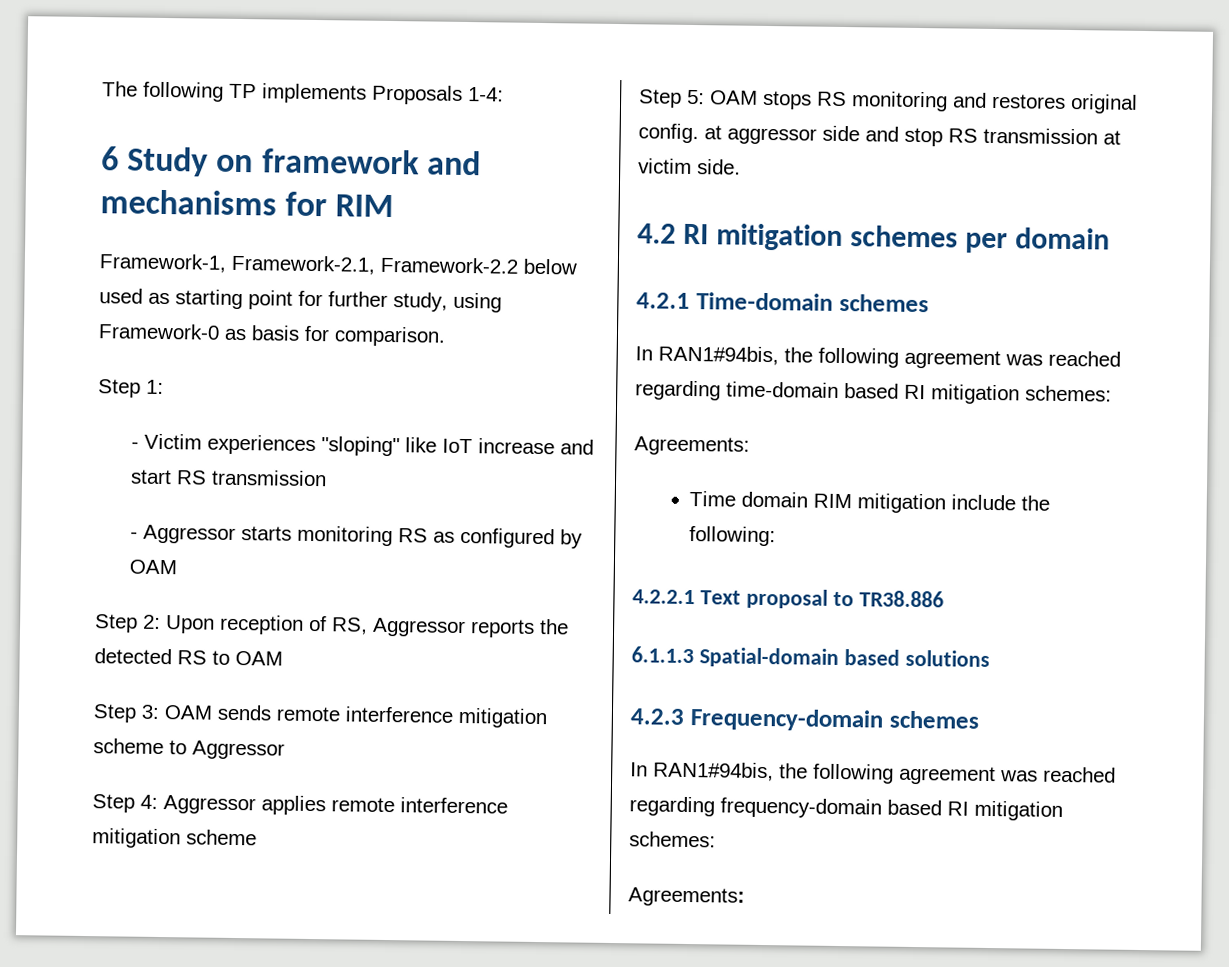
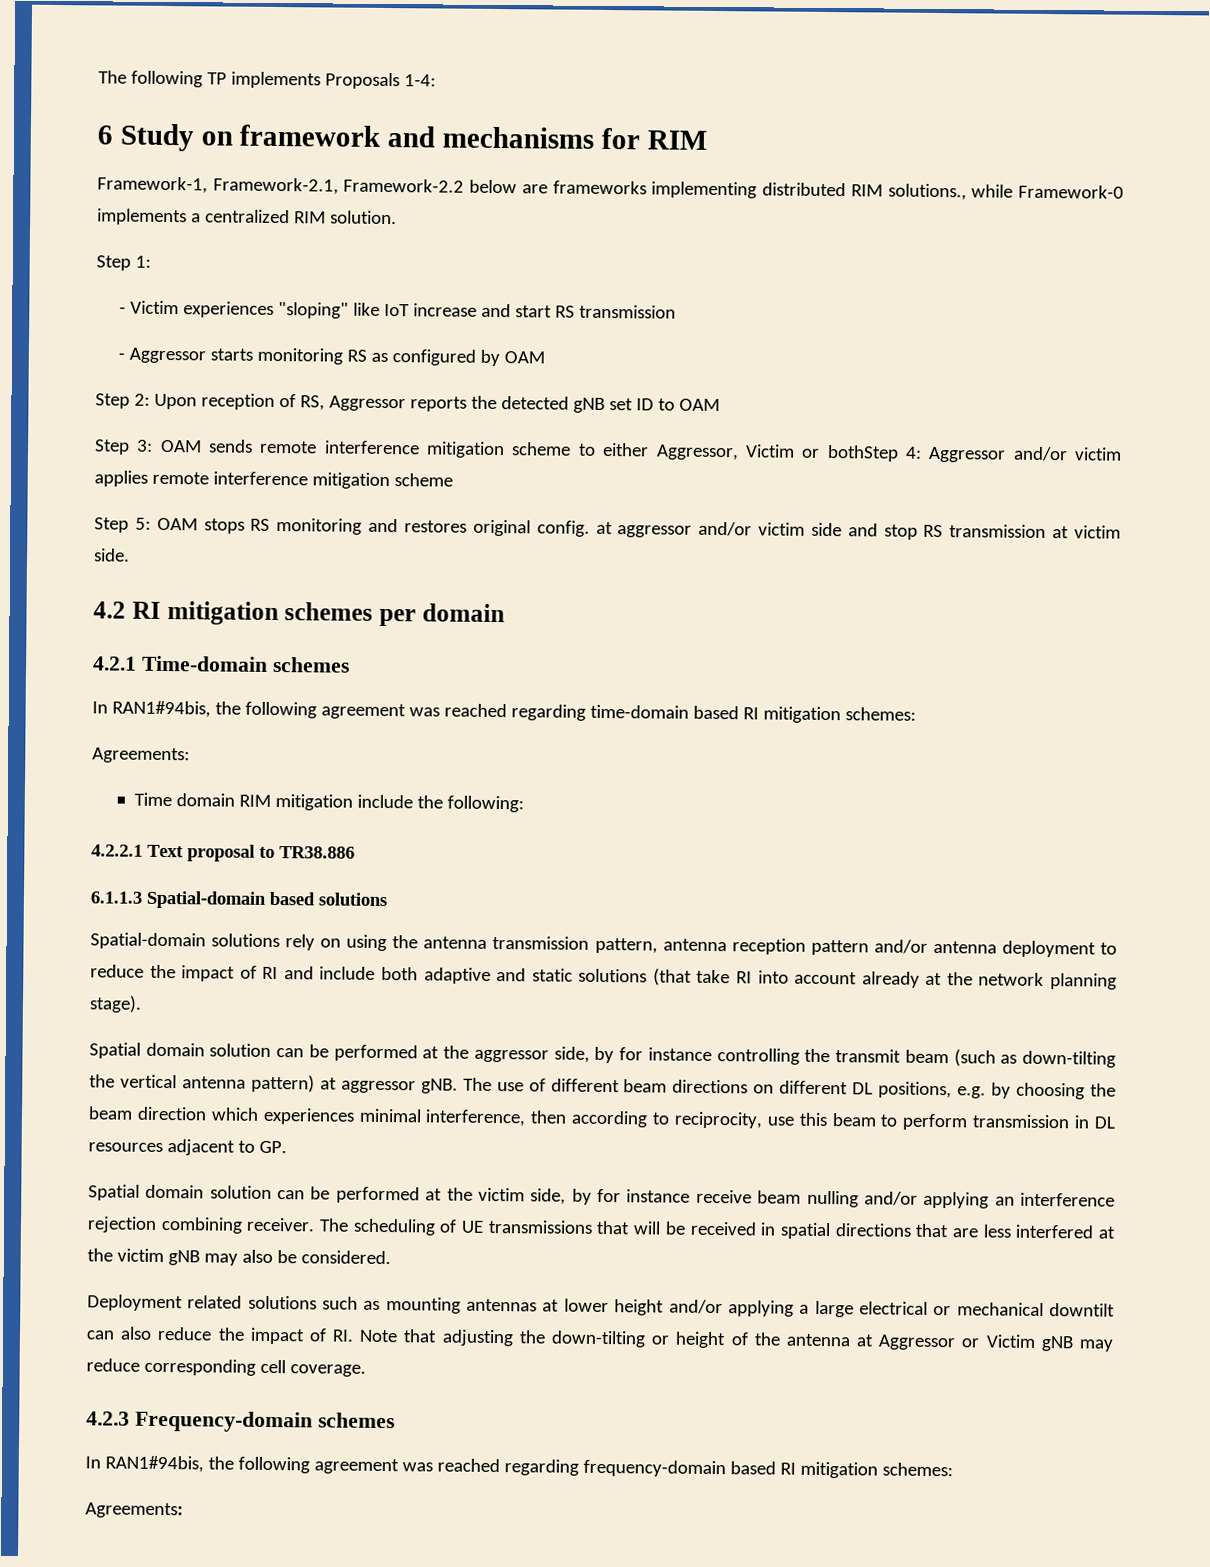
- Framework-1, Framework-2.1, Framework-2.2 below used as starting point for further study, using Framework-0 as basis for comparison.
+ Framework-1, Framework-2.1, Framework-2.2 below are frameworks implementing distributed RIM solutions., while Framework-0 implements a centralized RIM solution.
- Step 2: Upon reception of RS, Aggressor reports the detected RS to OAM
+ Step 2: Upon reception of RS, Aggressor reports the detected gNB set ID to OAM
- Step 3: OAM sends remote interference mitigation scheme to Aggressor
- Step 4: Aggressor applies remote interference mitigation scheme
+ Step 3: OAM sends remote interference mitigation scheme to either Aggressor, Victim or bothStep 4: Aggressor and/or victim applies remote interference mitigation scheme
- Step 5: OAM stops RS monitoring and restores original config. at aggressor side and stop RS transmission at victim side.
+ Step 5: OAM stops RS monitoring and restores original config. at aggressor and/or victim side and stop RS transmission at victim side.
+ Spatial-domain solutions rely on using the antenna transmission pattern, antenna reception pattern and/or antenna deployment to reduce the impact of RI and include both adaptive and static solutions (that take RI into account already at the network planning stage).
+ Spatial domain solution can be performed at the aggressor side, by for instance controlling the transmit beam (such as down-tilting the vertical antenna pattern) at aggressor gNB. The use of different beam directions on different DL positions, e.g. by choosing the beam direction which experiences minimal interference, then according to reciprocity, use this beam to perform transmission in DL resources adjacent to GP.
+ Spatial domain solution can be performed at the victim side, by for instance receive beam nulling and/or applying an interference rejection combining receiver. The scheduling of UE transmissions that will be received in spatial directions that are less interfered at the victim gNB may also be considered.
+ Deployment related solutions such as mounting antennas at lower height and/or applying a large electrical or mechanical downtilt can also reduce the impact of RI. Note that adjusting the down-tilting or height of the antenna at Aggressor or Victim gNB may reduce corresponding cell coverage.

